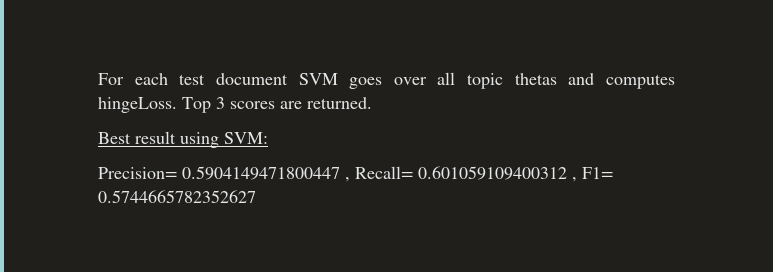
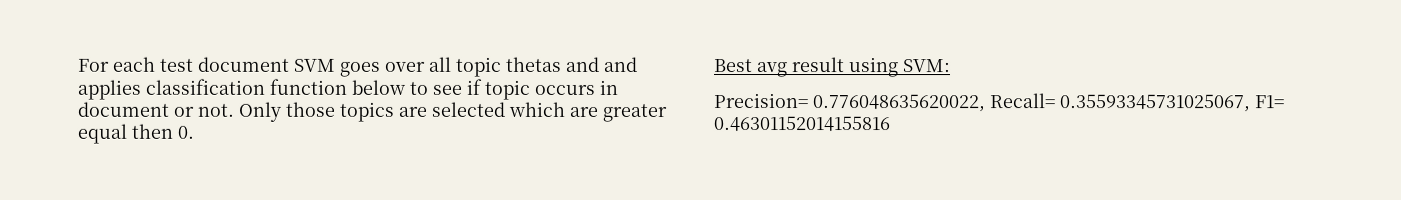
- For each test document SVM goes over all topic thetas and computes hingeLoss. Top 3 scores are returned.
+ For each test document SVM goes over all topic thetas and and applies classification function below to see if topic occurs in document or not. Only those topics are selected which are greater equal then 0.
- Best result using SVM:
+ Best avg result using SVM:
- Precision= 0.5904149471800447 , Recall= 0.601059109400312 , F1= 0.5744665782352627
+ Precision= 0.776048635620022, Recall= 0.35593345731025067, F1= 0.46301152014155816

